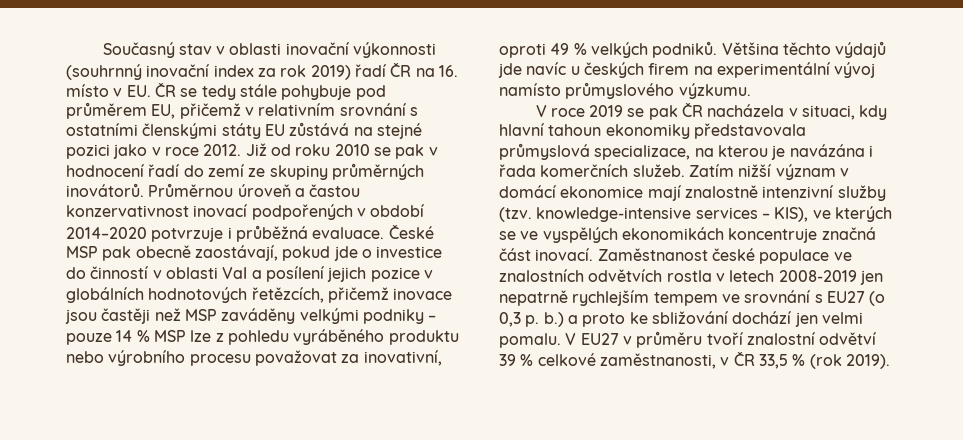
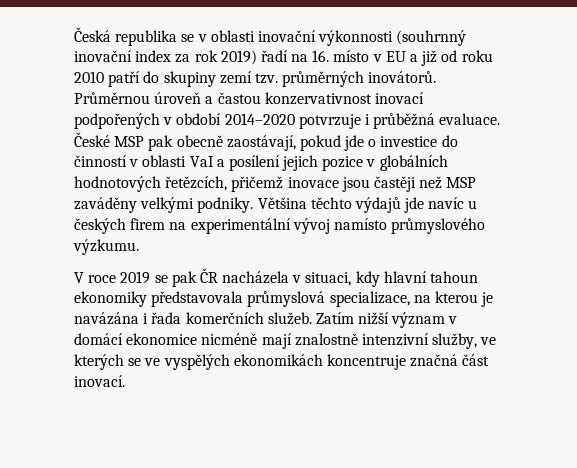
- Současný stav v oblasti inovační výkonnosti (souhrnný inovační index za rok 2019) řadí ČR na 16. místo v EU. ČR se tedy stále pohybuje pod průměrem EU, přičemž v relativním srovnání s ostatními členskými státy EU zůstává na stejné pozici jako v roce 2012. Již od roku 2010 se pak v hodnocení řadí do zemí ze skupiny průměrných inovátorů.
+ Česká republika se v oblasti inovační výkonnosti (souhrnný inovační index za rok 2019) řadí na 16. místo v EU a již od roku 2010 patří do skupiny zemí tzv. průměrných inovátorů.
- České MSP pak obecně zaostávají, pokud jde o investice do činností v oblasti VaI a posílení jejich pozice v globálních hodnotových řetězcích, přičemž inovace jsou častěji než MSP zaváděny velkými podniky – pouze 14 % MSP lze z pohledu vyráběného produktu nebo výrobního procesu považovat za inovativní, oproti 49 % velkých podniků.
+ České MSP pak obecně zaostávají, pokud jde o investice do činností v oblasti VaI a posílení jejich pozice v globálních hodnotových řetězcích, přičemž inovace jsou častěji než MSP zaváděny velkými podniky.
- Zatím nižší význam v domácí ekonomice mají znalostně intenzivní služby (tzv. knowledge-intensive services – KIS), ve kterých se ve vyspělých ekonomikách koncentruje značná část inovací. Zaměstnanost české populace ve znalostních odvětvích rostla v letech 2008-2019 jen nepatrně rychlejším tempem ve srovnání s EU27 (o 0,3 p. b.) a proto ke sbližování dochází jen velmi pomalu. V EU27 v průměru tvoří znalostní odvětví 39 % celkové zaměstnanosti, v ČR 33,5 % (rok 2019).
+ Zatím nižší význam v domácí ekonomice nicméně mají znalostně intenzivní služby, ve kterých se ve vyspělých ekonomikách koncentruje značná část inovací.

